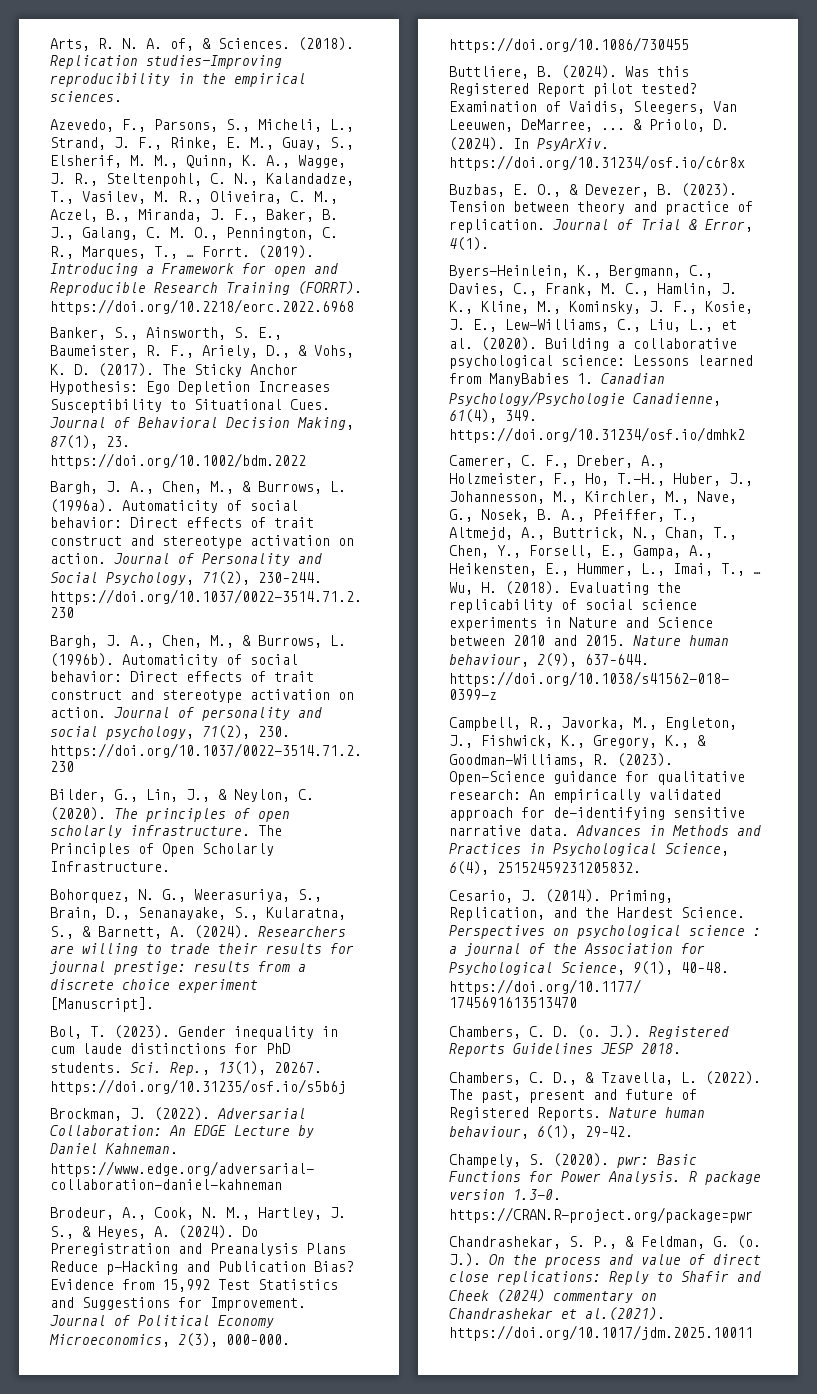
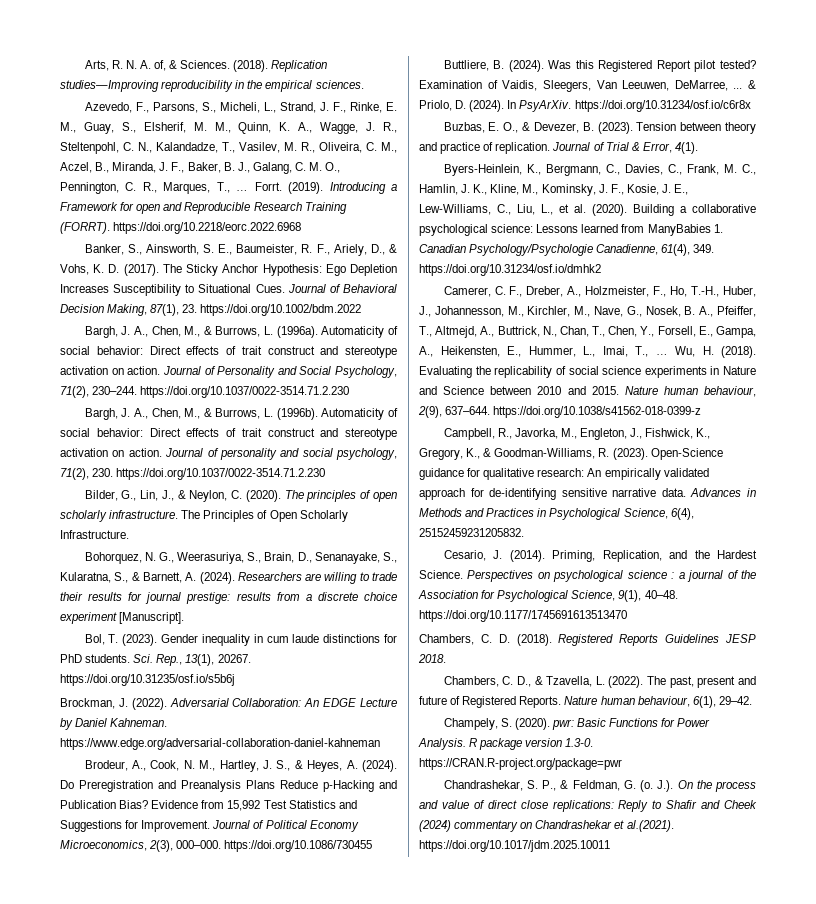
- Chambers, C. D. (o. J.). Registered Reports Guidelines JESP 2018.
+ Chambers, C. D. (2018). Registered Reports Guidelines JESP 2018.

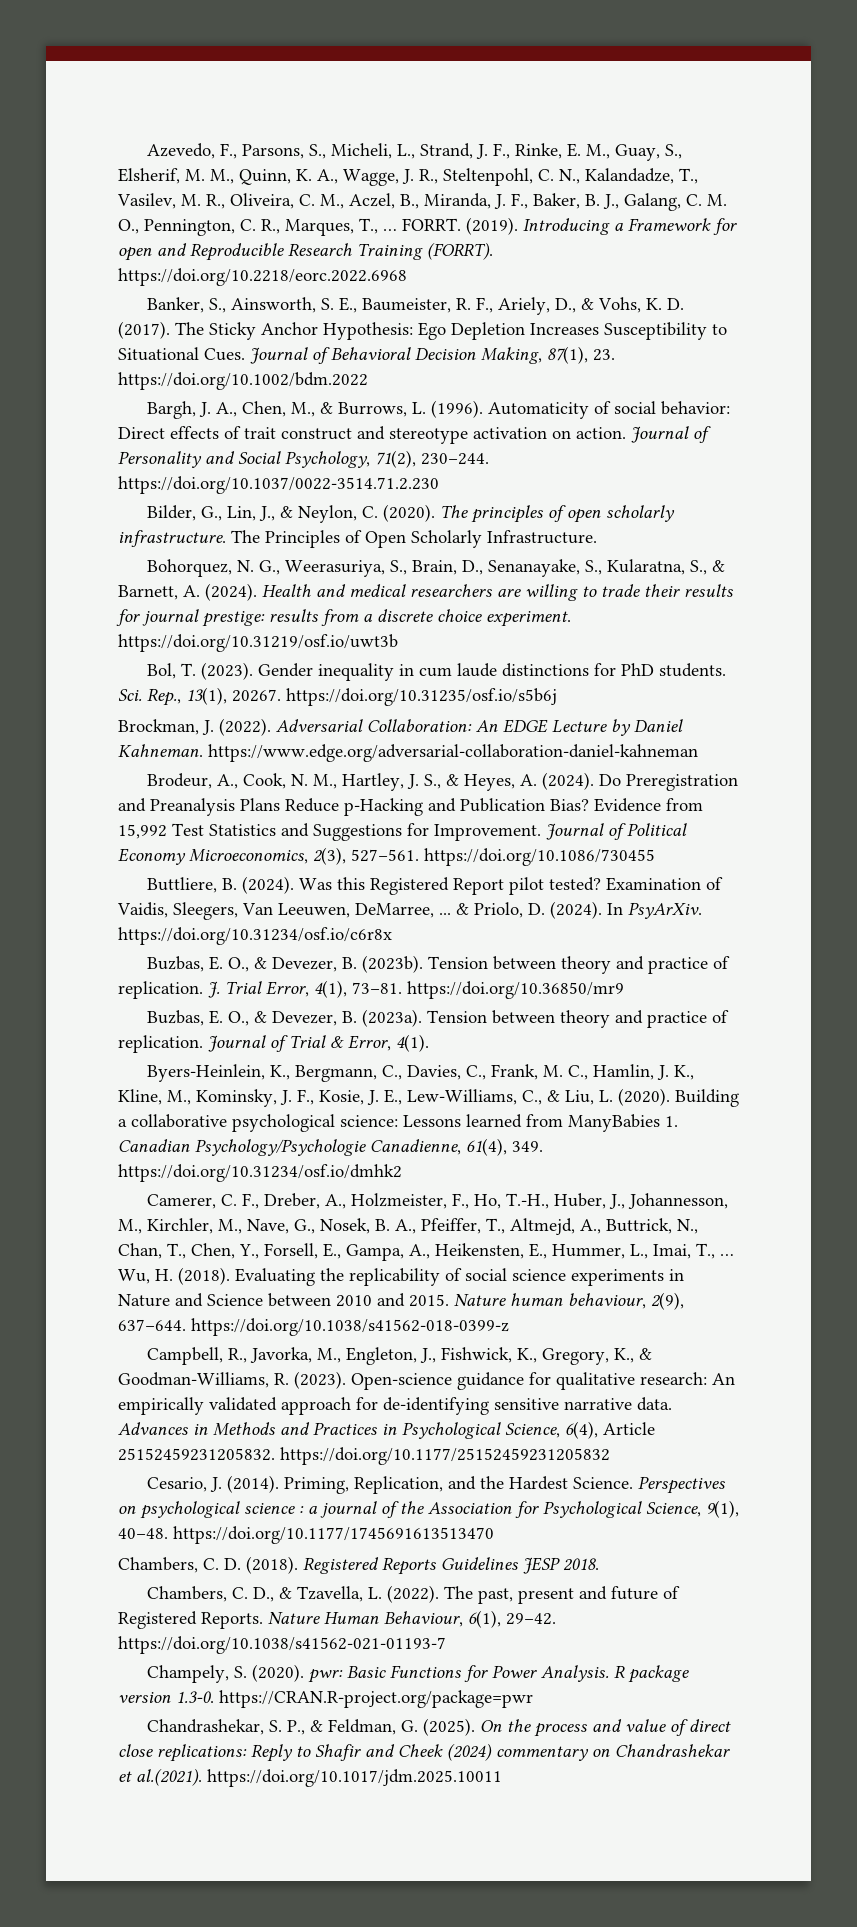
- Arts, R. N. A. of, & Sciences. (2018). Replication studies—Improving reproducibility in the empirical sciences.
- Forrt.
+ FORRT.
- Bargh, J. A., Chen, M., & Burrows, L. (1996a).
+ Bargh, J. A., Chen, M., & Burrows, L. (1996).
- Bargh, J. A., Chen, M., & Burrows, L. (1996b). Automaticity of social behavior: Direct effects of trait construct and stereotype activation on action. Journal of personality and social psychology, 71(2), 230. https://doi.org/10.1037/0022-3514.71.2.230
- Researchers are willing to trade their results for journal prestige: results from a discrete choice experiment [Manuscript].
+ Health and medical researchers are willing to trade their results for journal prestige: results from a discrete choice experiment. https://doi.org/10.31219/osf.io/uwt3b
- Journal of Political Economy Microeconomics, 2(3), 000–000. https://doi.org/10.1086/730455
+ Journal of Political Economy Microeconomics, 2(3), 527–561. https://doi.org/10.1086/730455
- Buzbas, E. O., & Devezer, B. (2023).
+ Buzbas, E. O., & Devezer, B. (2023b). Tension between theory and practice of replication. J. Trial Error, 4(1), 73–81. https://doi.org/10.36850/mr9
+ Buzbas, E. O., & Devezer, B. (2023a).
- Byers-Heinlein, K., Bergmann, C., Davies, C., Frank, M. C., Hamlin, J. K., Kline, M., Kominsky, J. F., Kosie, J. E., Lew-Williams, C., Liu, L., et al. (2020).
+ Byers-Heinlein, K., Bergmann, C., Davies, C., Frank, M. C., Hamlin, J. K., Kline, M., Kominsky, J. F., Kosie, J. E., Lew-Williams, C., & Liu, L. (2020).
- Open-Science guidance for qualitative research: An empirically validated approach for de-identifying sensitive narrative data.
+ Open-science guidance for qualitative research: An empirically validated approach for de-identifying sensitive narrative data.
- Advances in Methods and Practices in Psychological Science, 6(4), 25152459231205832.
+ Advances in Methods and Practices in Psychological Science, 6(4), Article 25152459231205832. https://doi.org/10.1177/25152459231205832
- Nature human behaviour, 6(1), 29–42.
+ Nature Human Behaviour, 6(1), 29–42. https://doi.org/10.1038/s41562-021-01193-7
- Chandrashekar, S. P., & Feldman, G. (o. J.). On the process and value of direct close replications: Reply to Shafir and Cheek (2024) commentary on Chandrashekar et al.(2021). https://doi.org/10.1017/jdm.2025.10011
+ Chandrashekar, S. P., & Feldman, G. (2025). On the process and value of direct close replications: Reply to Shafir and Cheek (2024) commentary on Chandrashekar et al.(2021). https://doi.org/10.1017/jdm.2025.10011

